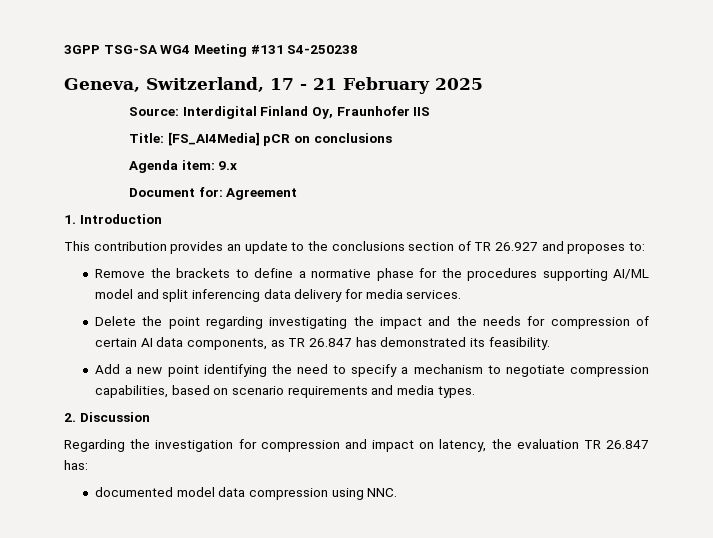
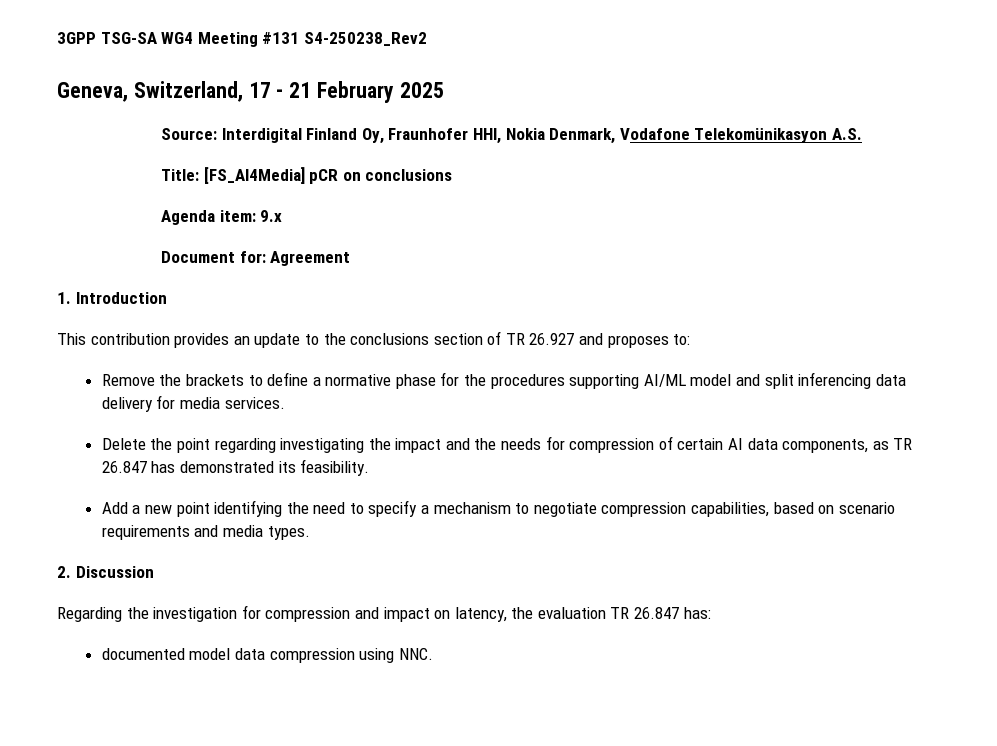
- 3GPP TSG-SA WG4 Meeting #131 S4-250238
+ 3GPP TSG-SA WG4 Meeting #131 S4-250238_Rev2
- Source: Interdigital Finland Oy, Fraunhofer IIS
+ Source: Interdigital Finland Oy, Fraunhofer HHI, Nokia Denmark, Vodafone Telekomünikasyon A.S.

